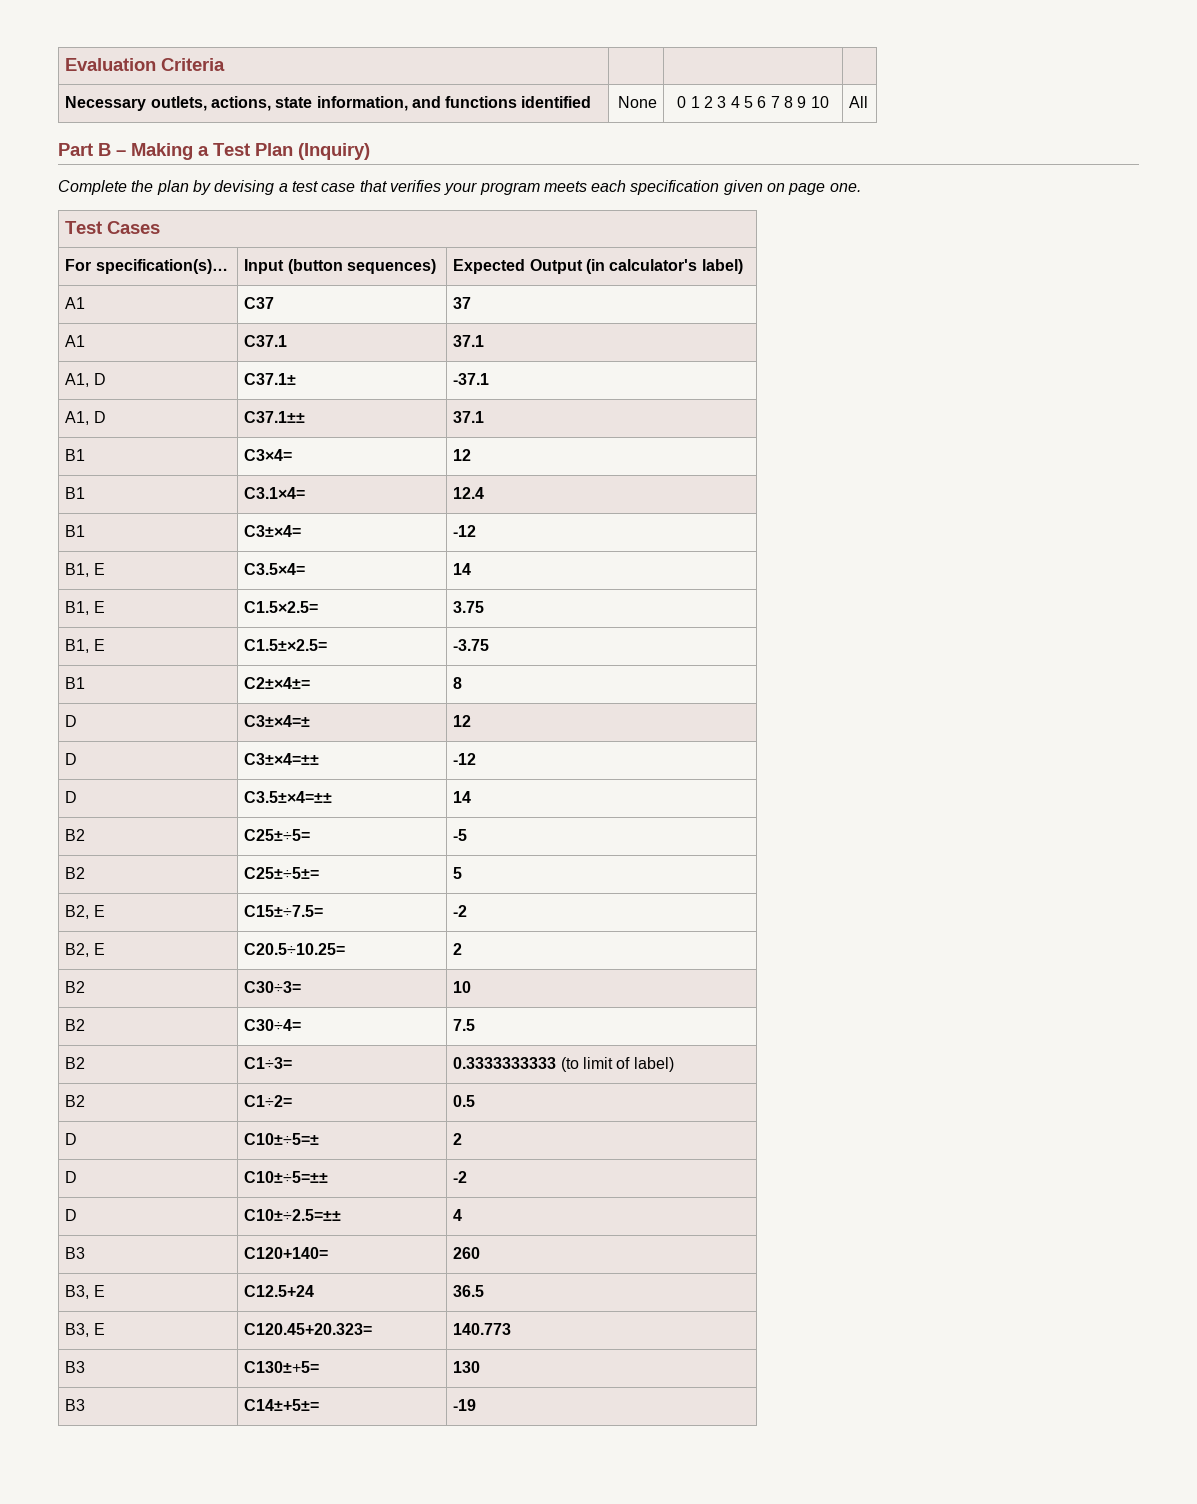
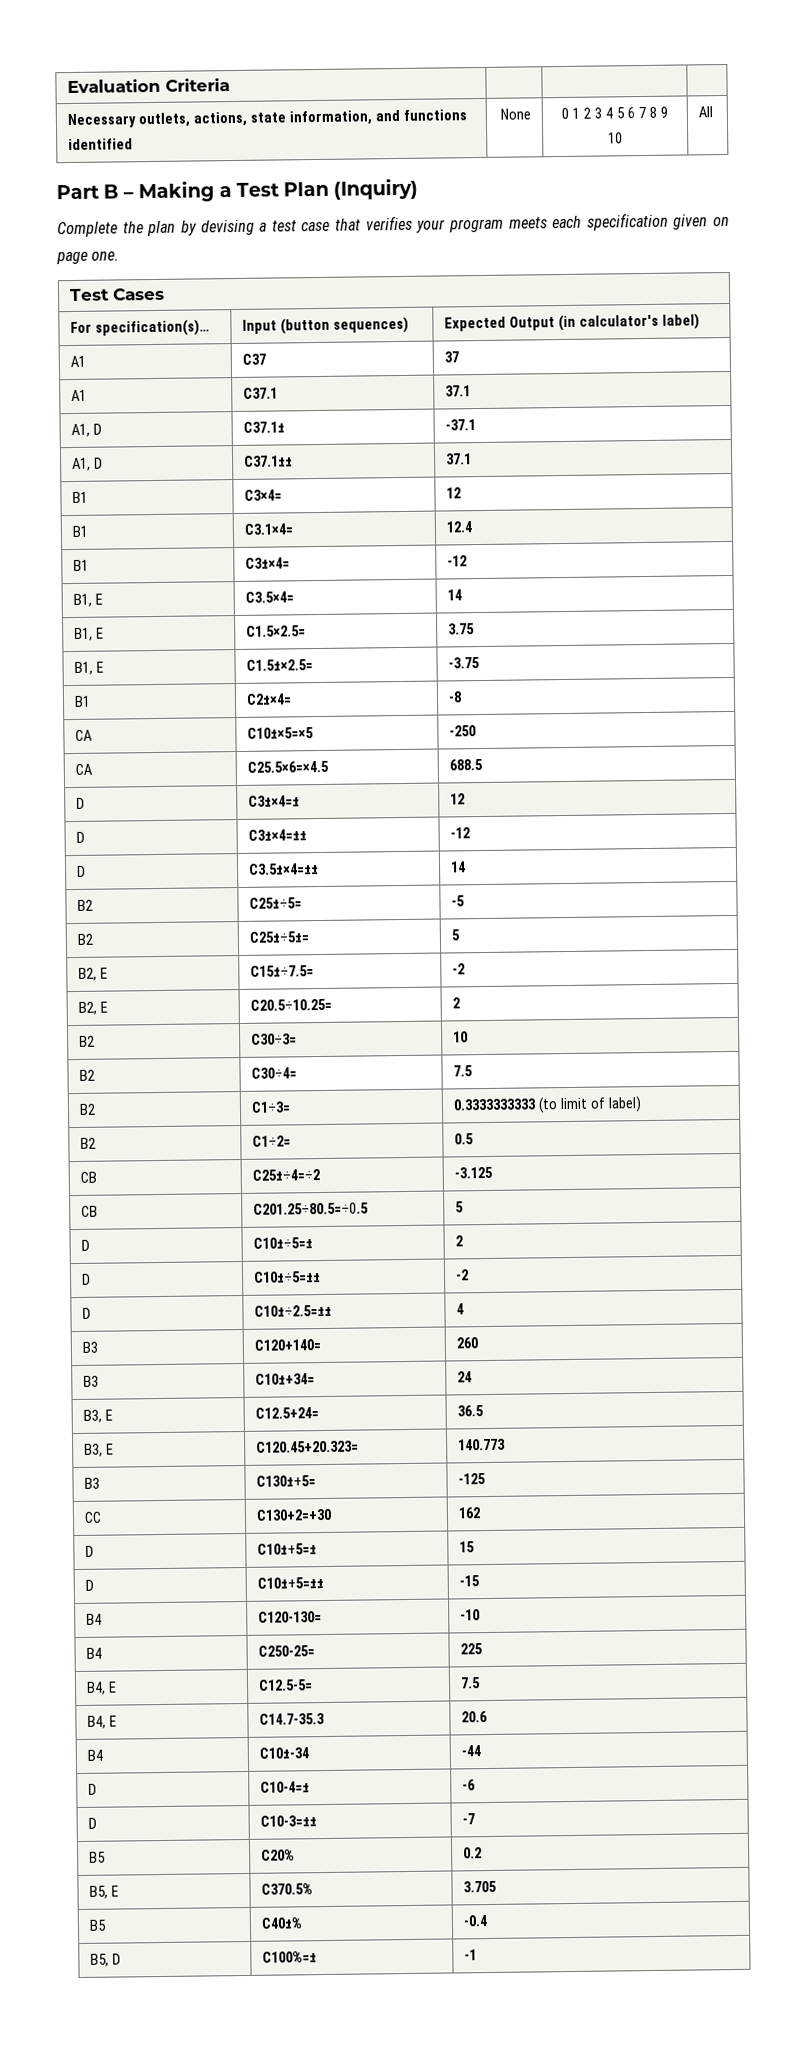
- B1 | C2±×4±= | 8
+ B1 | C2±×4= | -8
+ CA | C10±×5=×5 | -250
+ CA | C25.5×6=×4.5 | 688.5
+ CB | C25±÷4=÷2 | -3.125
+ CB | C201.25÷80.5=÷0.5 | 5
- B3, E | C12.5+24 | 36.5
+ B3 | C10±+34= | 24
+ B3, E | C12.5+24= | 36.5
- B3 | C130±+5= | 130
- B3 | C14±+5±= | -19
+ B3 | C130±+5= | -125
+ CC | C130+2=+30 | 162
+ D | C10±+5=± | 15
+ D | C10±+5=±± | -15
+ B4 | C120-130= | -10
+ B4 | C250-25= | 225
+ B4, E | C12.5-5= | 7.5
+ B4, E | C14.7-35.3 | 20.6
+ B4 | C10±-34 | -44
+ D | C10-4=± | -6
+ D | C10-3=±± | -7
+ B5 | C20% | 0.2
+ B5, E | C370.5% | 3.705
+ B5 | C40±% | -0.4
+ B5, D | C100%=± | -1

